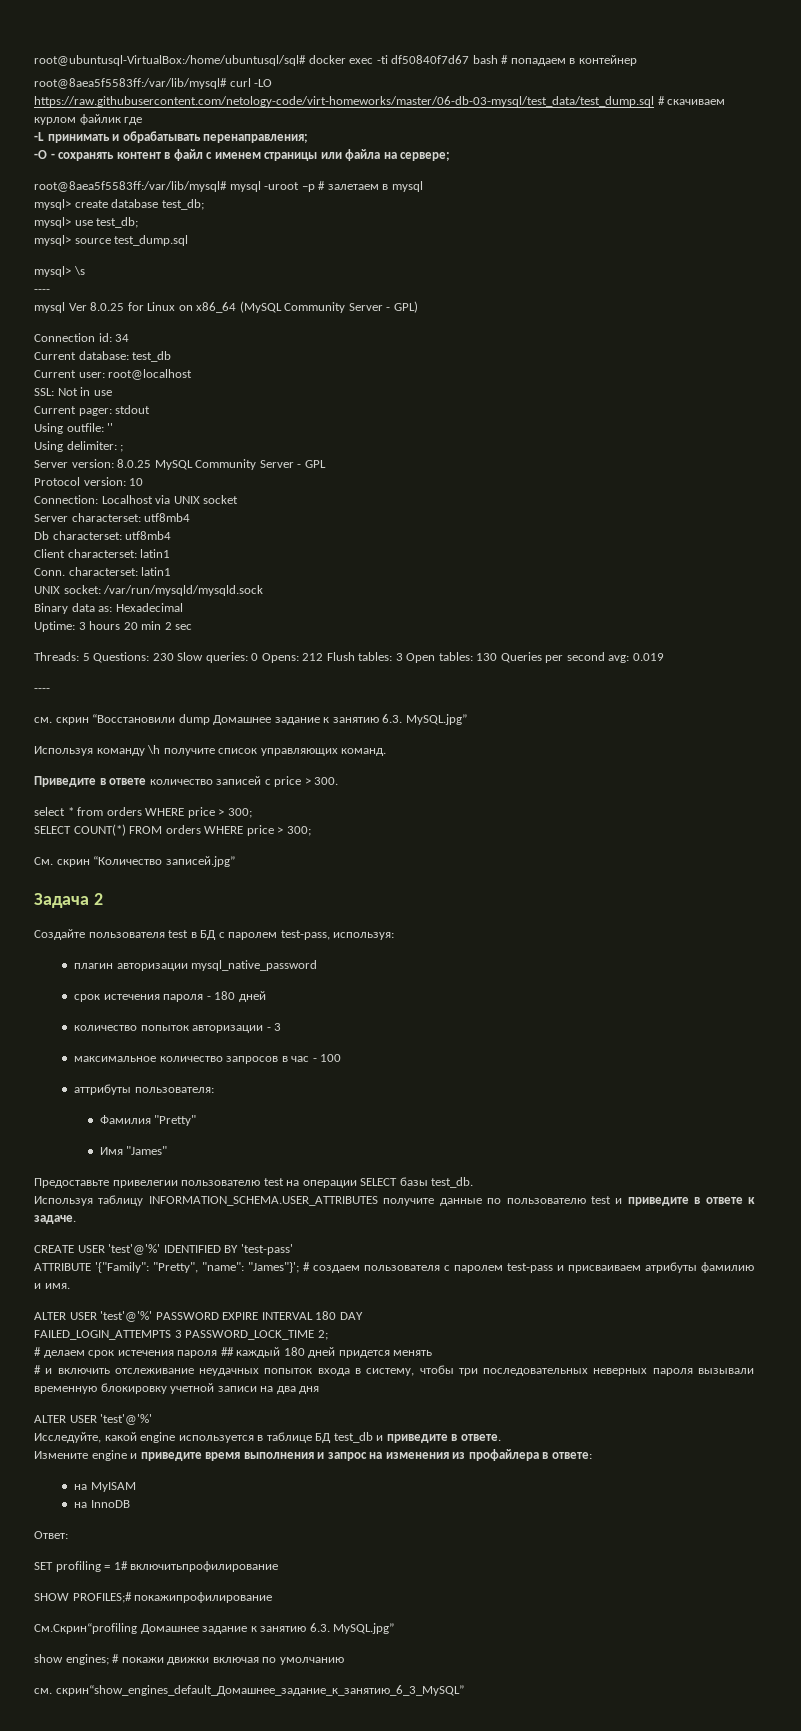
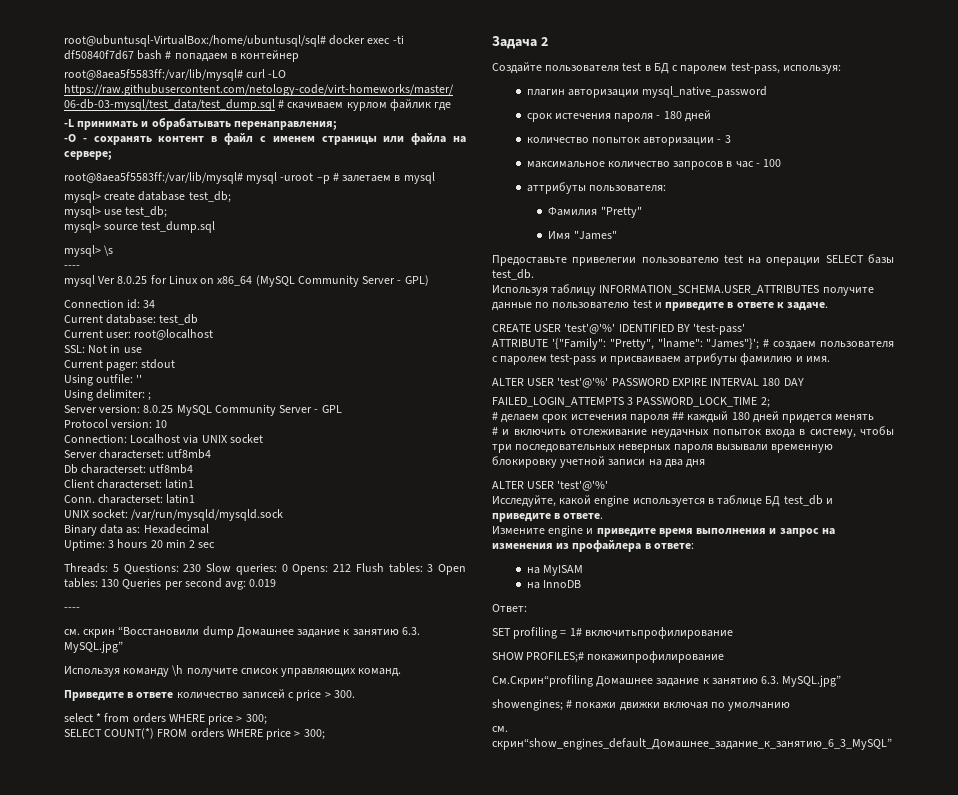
- См. скрин “Количество записей.jpg”
- ATTRIBUTE '{"Family": "Pretty", "name": "James"}'; # создаем пользователя с паролем test-pass и присваиваем атрибуты фамилию и имя.
+ ATTRIBUTE '{"Family": "Pretty", "lname": "James"}'; # создаем пользователя с паролем test-pass и присваиваем атрибуты фамилию и имя.
- show engines; # покажи движки включая по умолчанию
+ showengines; # покажи движки включая по умолчанию

